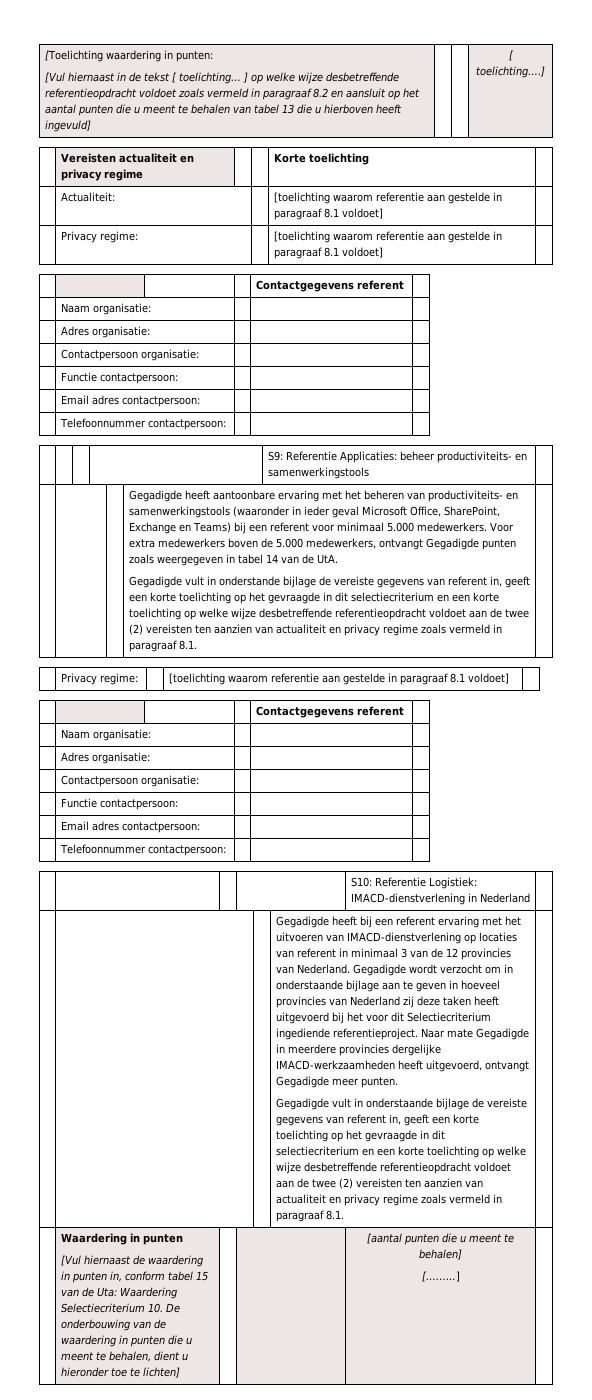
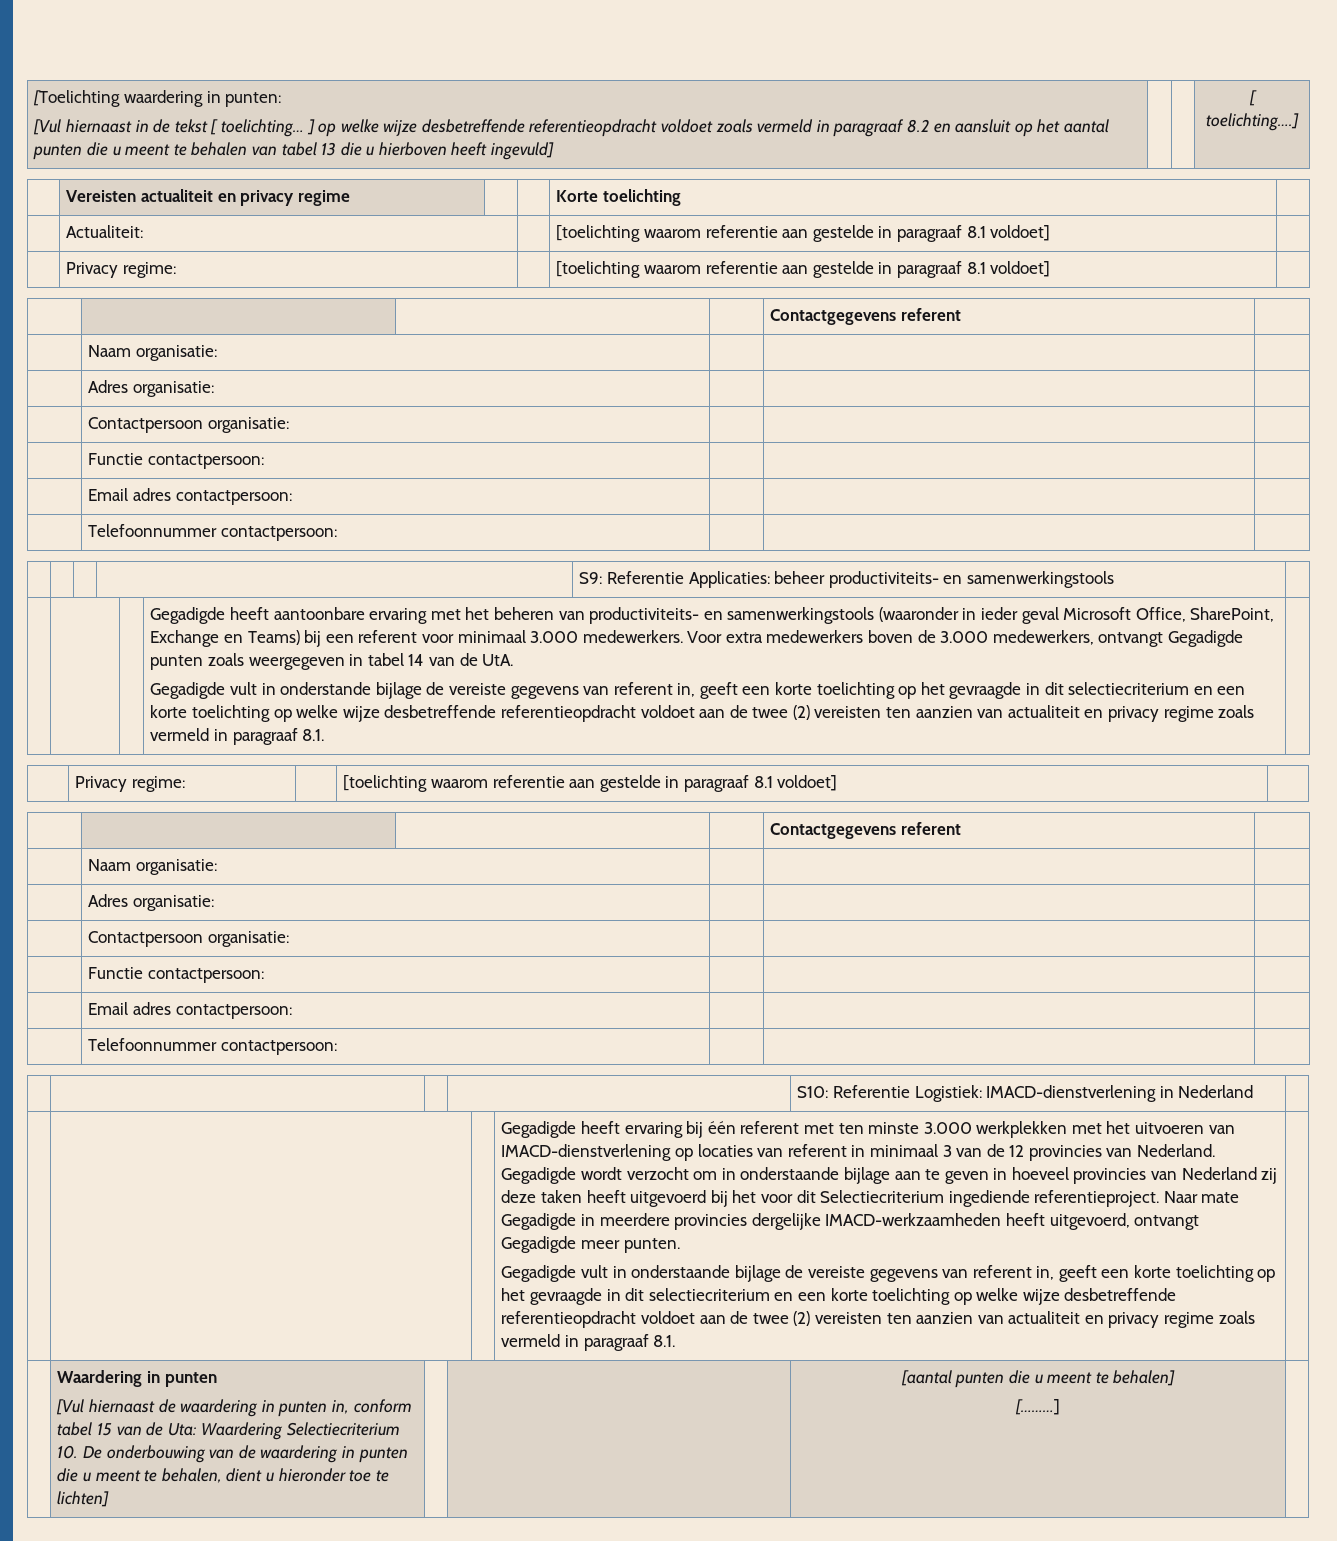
- Gegadigde heeft aantoonbare ervaring met het beheren van productiviteits- en samenwerkingstools (waaronder in ieder geval Microsoft Office, SharePoint, Exchange en Teams) bij een referent voor minimaal 5.000 medewerkers.
+ Gegadigde heeft aantoonbare ervaring met het beheren van productiviteits- en samenwerkingstools (waaronder in ieder geval Microsoft Office, SharePoint, Exchange en Teams) bij een referent voor minimaal 3.000 medewerkers.
- Voor extra medewerkers boven de 5.000 medewerkers, ontvangt Gegadigde punten zoals weergegeven in tabel 14 van de UtA.
+ Voor extra medewerkers boven de 3.000 medewerkers, ontvangt Gegadigde punten zoals weergegeven in tabel 14 van de UtA.
- Gegadigde heeft bij een referent ervaring met het uitvoeren van IMACD-dienstverlening op locaties van referent in minimaal 3 van de 12 provincies van Nederland.
+ Gegadigde heeft ervaring bij één referent met ten minste 3.000 werkplekken met het uitvoeren van IMACD-dienstverlening op locaties van referent in minimaal 3 van de 12 provincies van Nederland.

